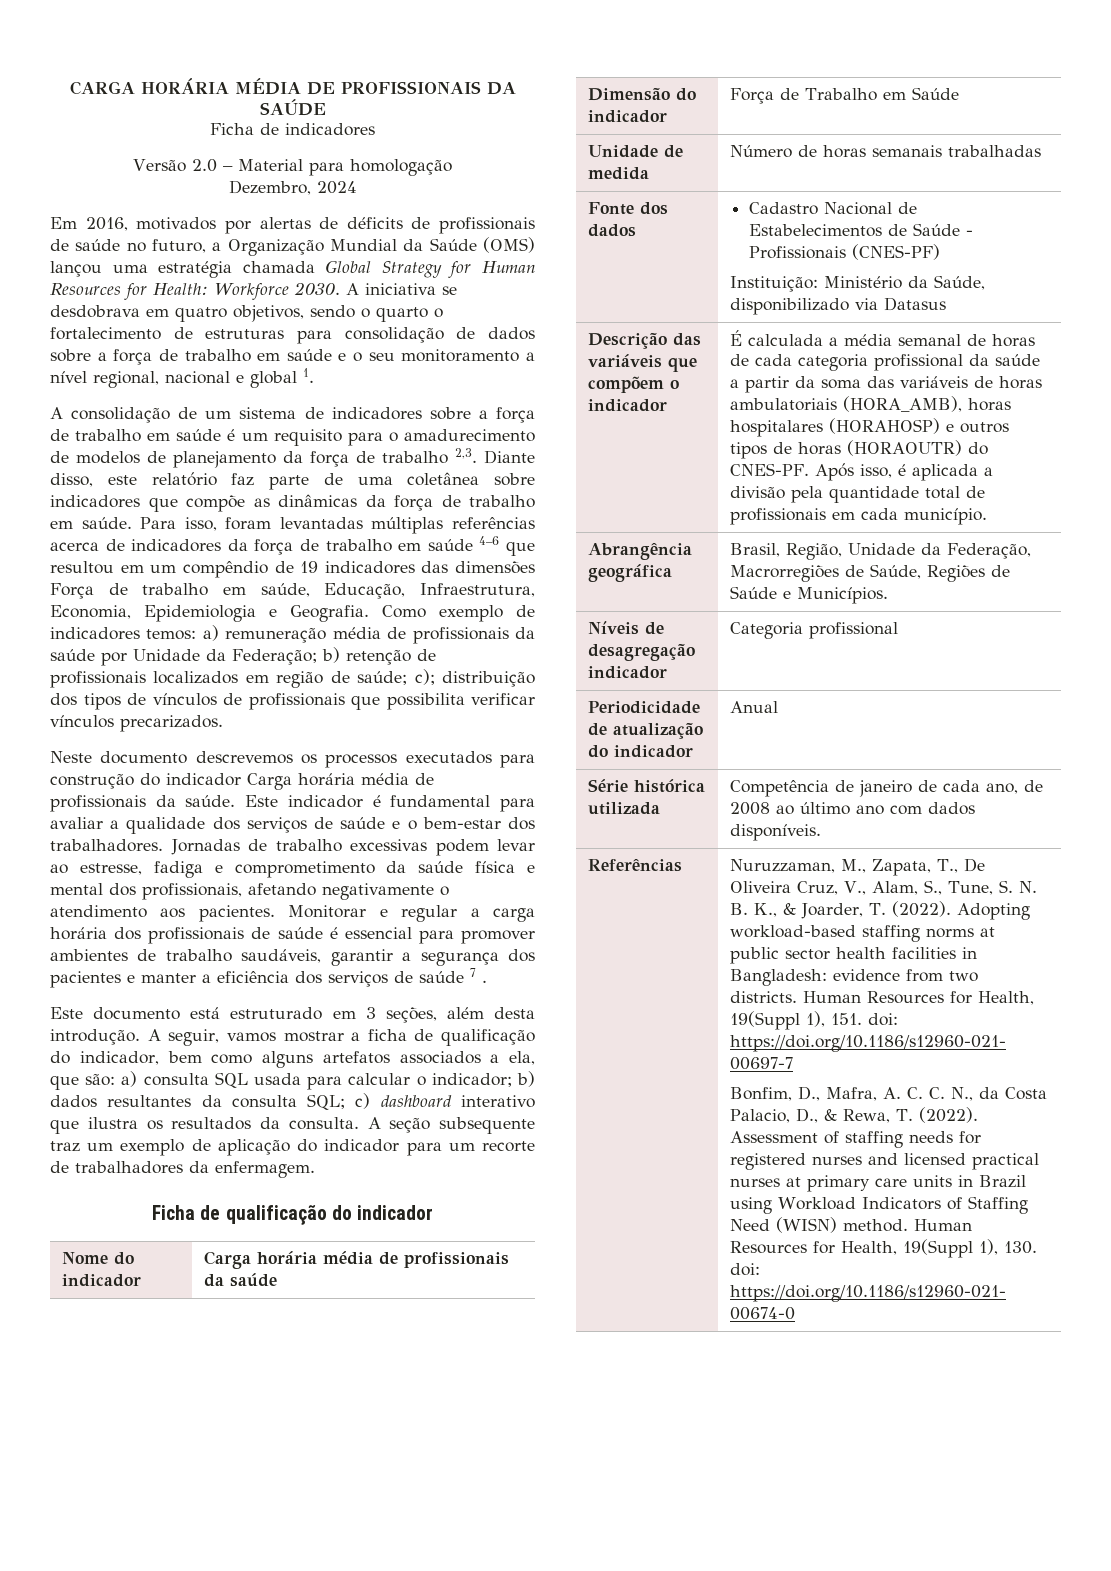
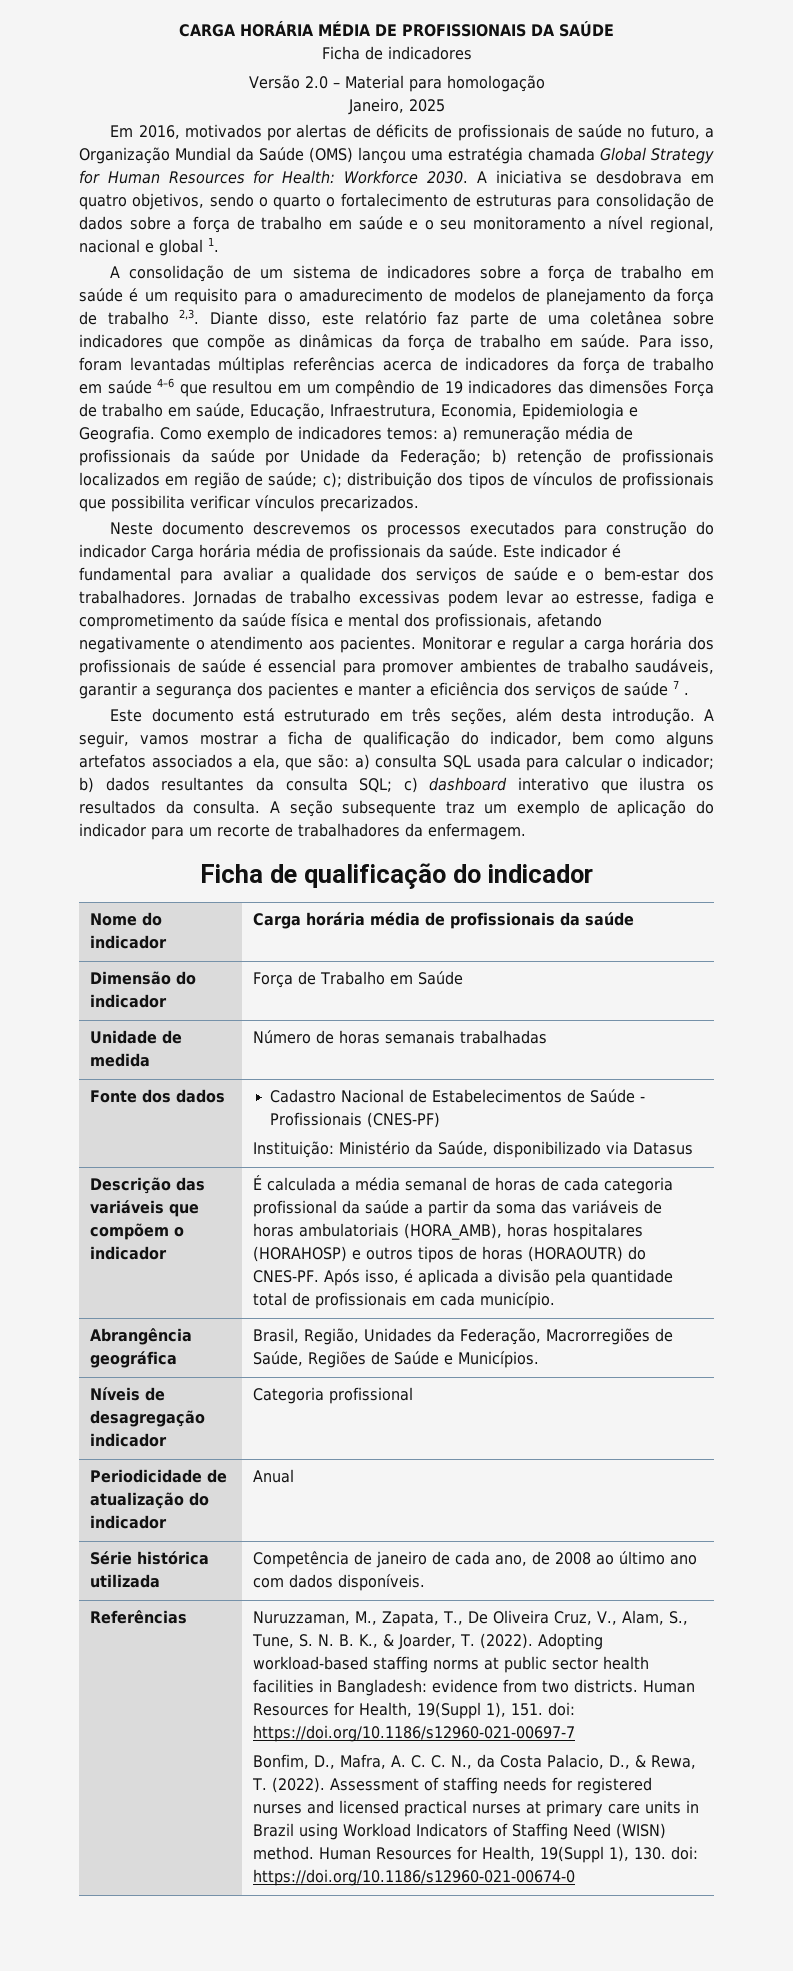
- Dezembro, 2024
+ Janeiro, 2025
- Este documento está estruturado em 3 seções, além desta introdução.
+ Este documento está estruturado em três seções, além desta introdução.
- Abrangência geográfica | Brasil, Região, Unidade da Federação, Macrorregiões de Saúde, Regiões de Saúde e Municípios.
+ Abrangência geográfica | Brasil, Região, Unidades da Federação, Macrorregiões de Saúde, Regiões de Saúde e Municípios.

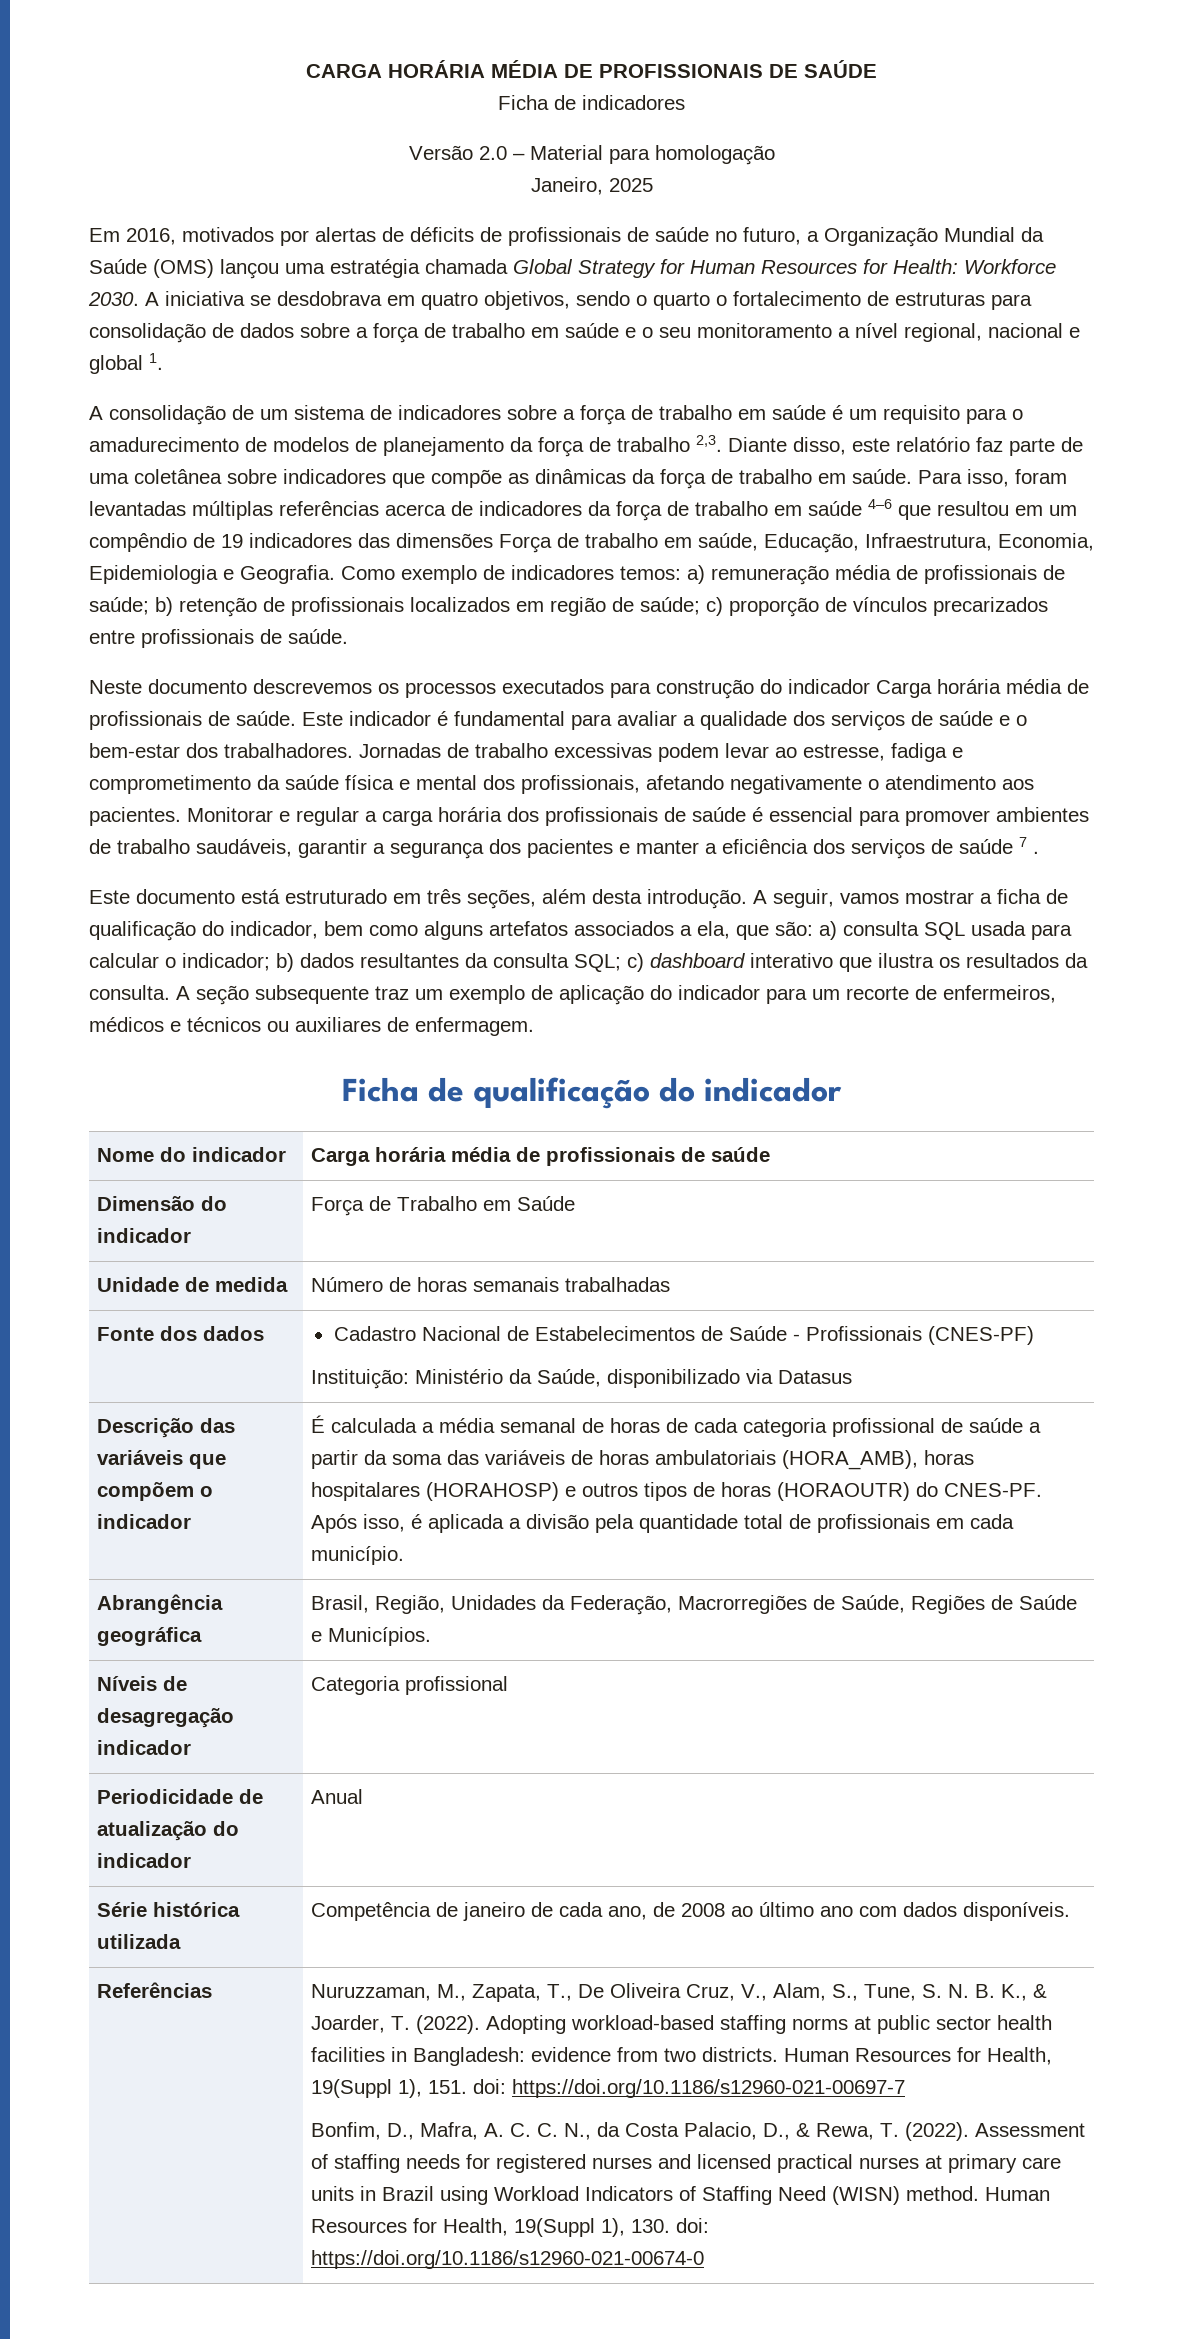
- CARGA HORÁRIA MÉDIA DE PROFISSIONAIS DA SAÚDE
+ CARGA HORÁRIA MÉDIA DE PROFISSIONAIS DE SAÚDE
- Como exemplo de indicadores temos: a) remuneração média de profissionais da saúde por Unidade da Federação; b) retenção de profissionais localizados em região de saúde; c); distribuição dos tipos de vínculos de profissionais que possibilita verificar vínculos precarizados.
+ Como exemplo de indicadores temos: a) remuneração média de profissionais de saúde; b) retenção de profissionais localizados em região de saúde; c) proporção de vínculos precarizados entre profissionais de saúde.
- Neste documento descrevemos os processos executados para construção do indicador Carga horária média de profissionais da saúde.
+ Neste documento descrevemos os processos executados para construção do indicador Carga horária média de profissionais de saúde.
- A seção subsequente traz um exemplo de aplicação do indicador para um recorte de trabalhadores da enfermagem.
+ A seção subsequente traz um exemplo de aplicação do indicador para um recorte de enfermeiros, médicos e técnicos ou auxiliares de enfermagem.
- Nome do indicador | Carga horária média de profissionais da saúde
+ Nome do indicador | Carga horária média de profissionais de saúde
- É calculada a média semanal de horas de cada categoria profissional da saúde a partir da soma das variáveis de horas ambulatoriais (HORA_AMB), horas hospitalares (HORAHOSP) e outros tipos de horas (HORAOUTR) do CNES-PF.
+ É calculada a média semanal de horas de cada categoria profissional de saúde a partir da soma das variáveis de horas ambulatoriais (HORA_AMB), horas hospitalares (HORAHOSP) e outros tipos de horas (HORAOUTR) do CNES-PF.

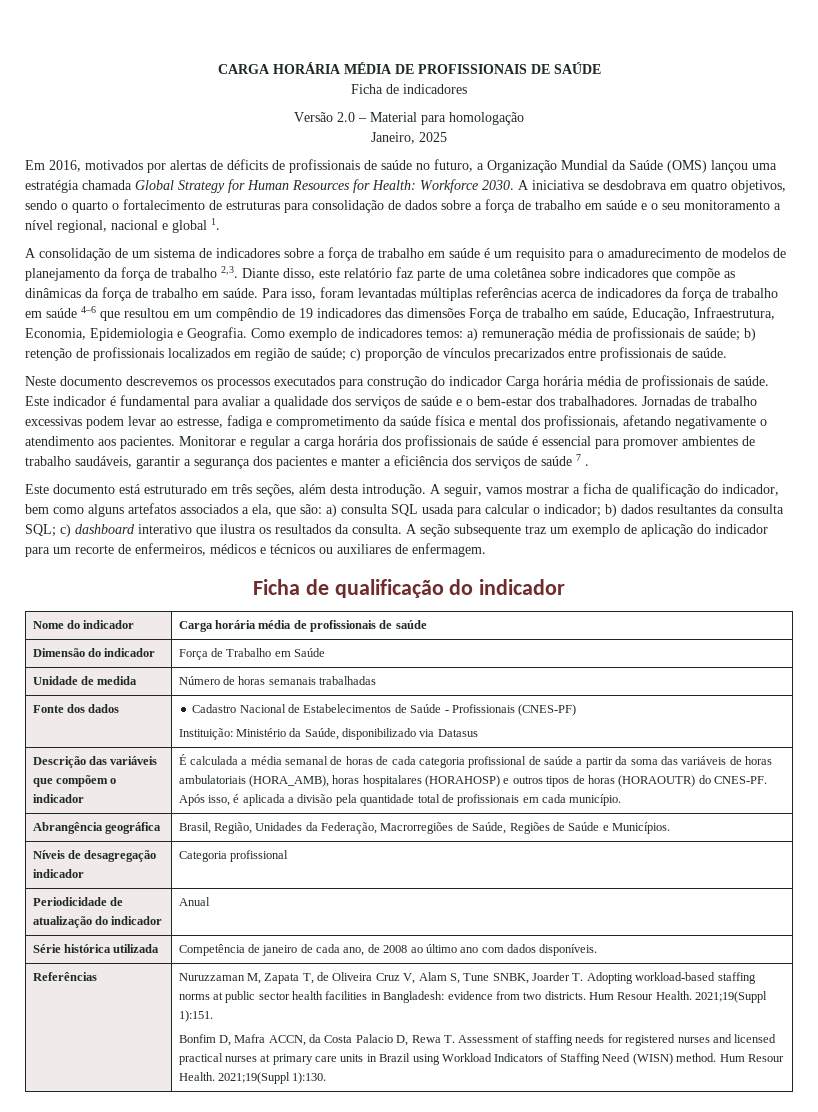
- Nuruzzaman, M., Zapata, T., De Oliveira Cruz, V., Alam, S., Tune, S. N. B. K., & Joarder, T. (2022). Adopting workload-based staffing norms at public sector health facilities in Bangladesh: evidence from two districts.
+ Nuruzzaman M, Zapata T, de Oliveira Cruz V, Alam S, Tune SNBK, Joarder T. Adopting workload-based staffing norms at public sector health facilities in Bangladesh: evidence from two districts.
- Human Resources for Health, 19(Suppl 1), 151. doi: https://doi.org/10.1186/s12960-021-00697-7
- Bonfim, D., Mafra, A. C. C. N., da Costa Palacio, D., & Rewa, T. (2022). Assessment of staffing needs for registered nurses and licensed practical nurses at primary care units in Brazil using Workload Indicators of Staffing Need (WISN) method.
+ Hum Resour Health. 2021;19(Suppl 1):151.
+ Bonfim D, Mafra ACCN, da Costa Palacio D, Rewa T. Assessment of staffing needs for registered nurses and licensed practical nurses at primary care units in Brazil using Workload Indicators of Staffing Need (WISN) method.
- Human Resources for Health, 19(Suppl 1), 130. doi: https://doi.org/10.1186/s12960-021-00674-0
+ Hum Resour Health. 2021;19(Suppl 1):130.

